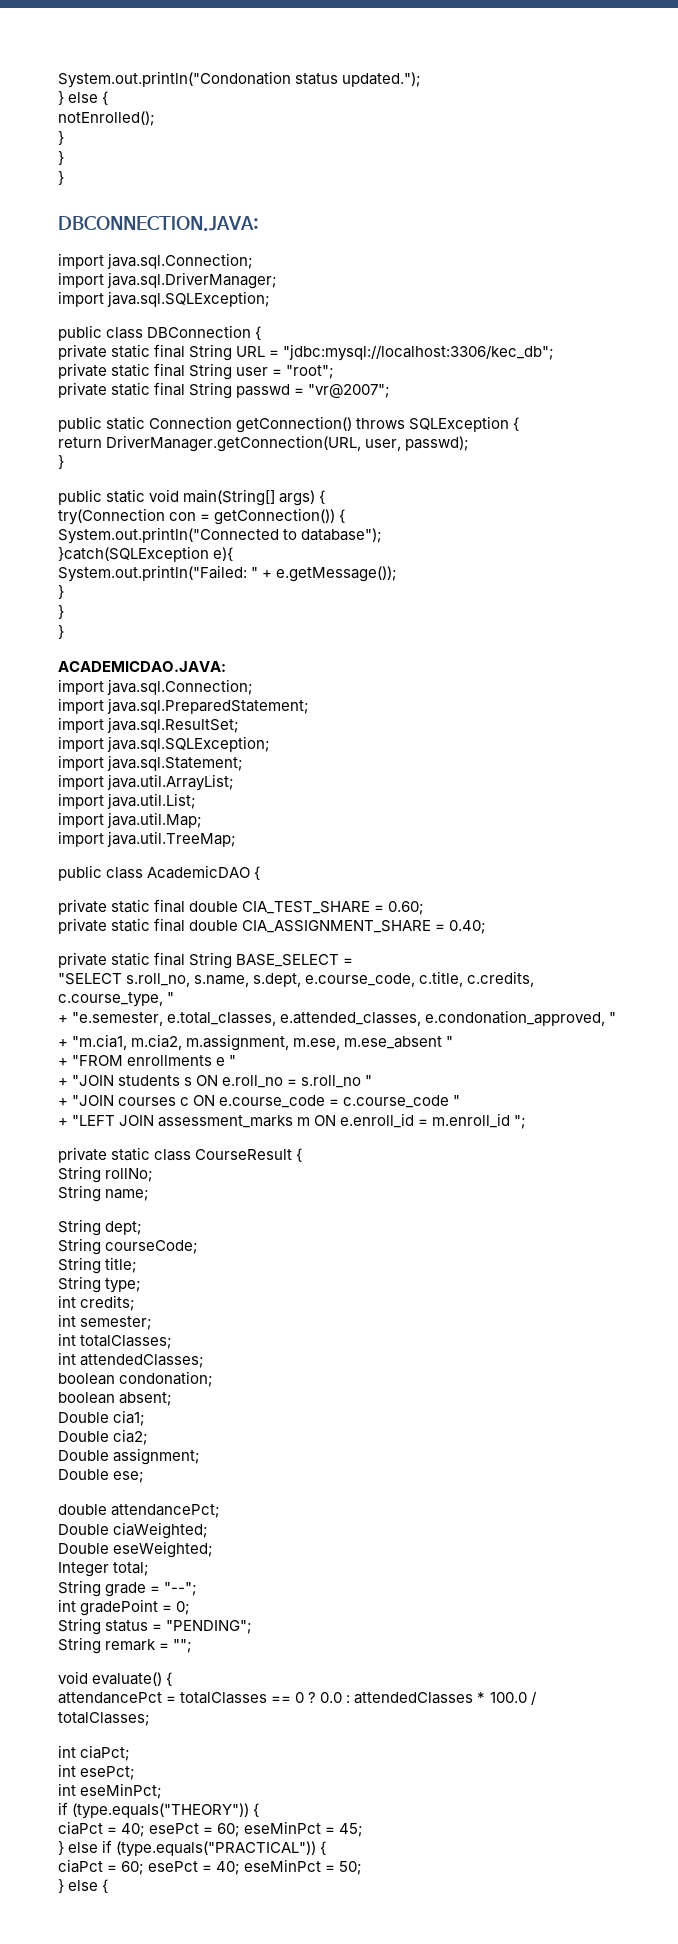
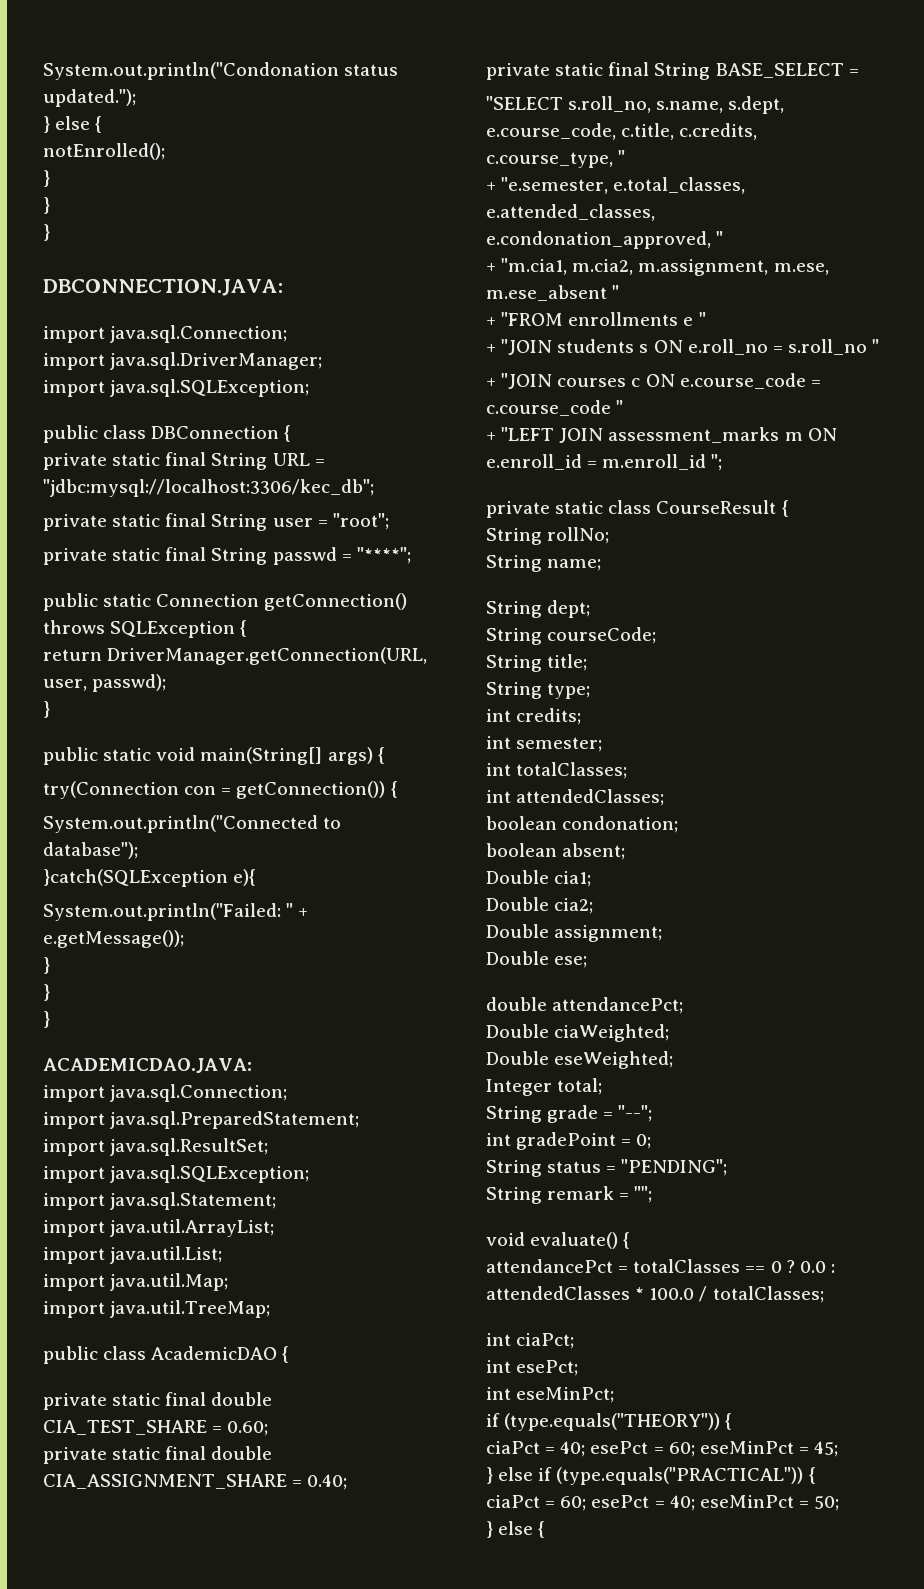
- private static final String passwd = "vr@2007";
+ private static final String passwd = "****";

